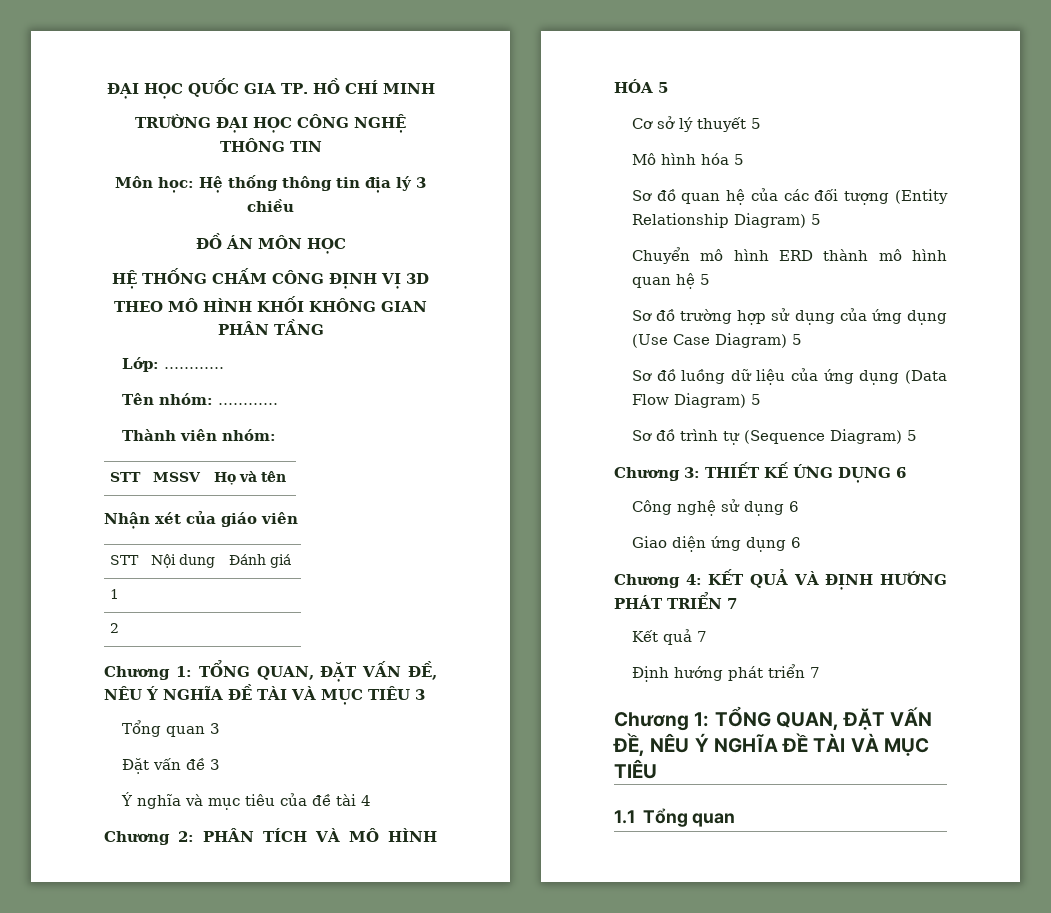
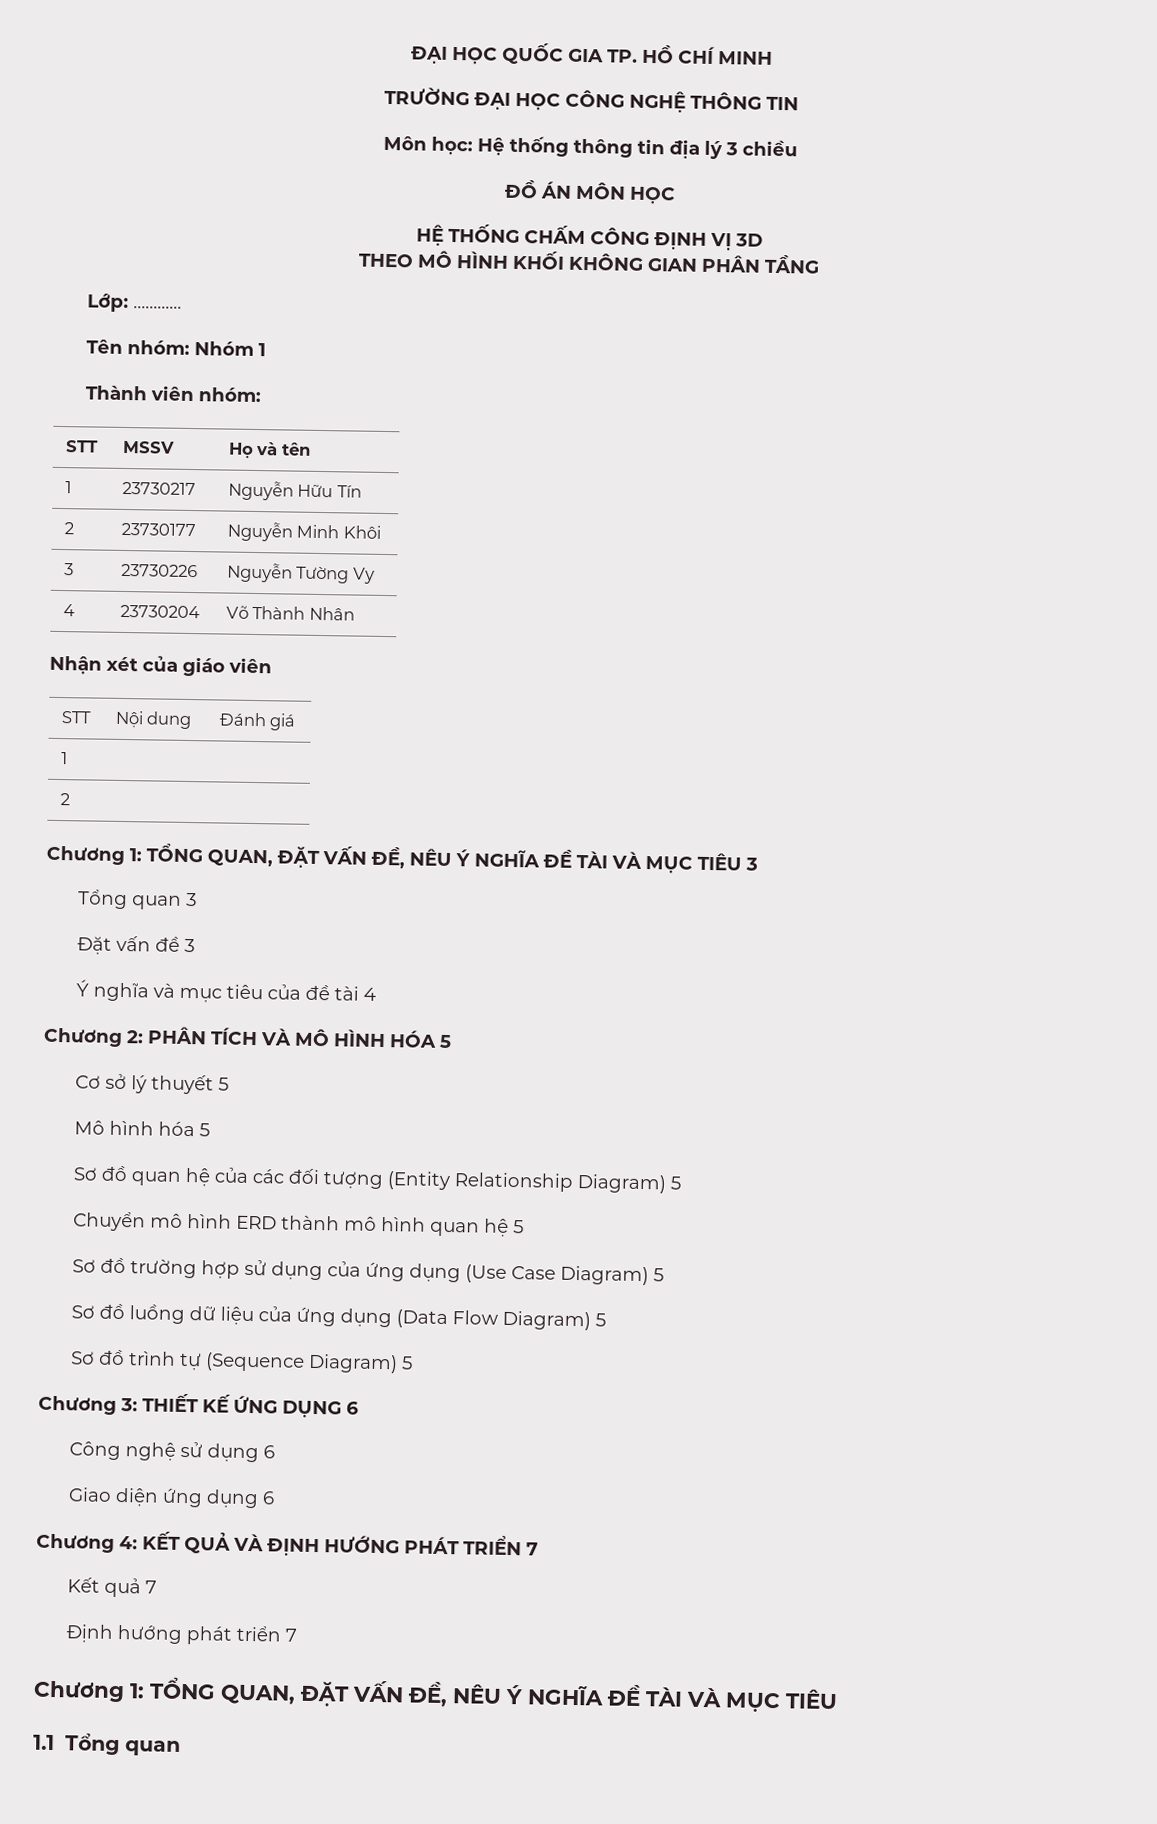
- Tên nhóm: …………
+ Tên nhóm: Nhóm 1
+ 1 | 23730217 | Nguyễn Hữu Tín
+ 2 | 23730177 | Nguyễn Minh Khôi
+ 3 | 23730226 | Nguyễn Tường Vy
+ 4 | 23730204 | Võ Thành Nhân

